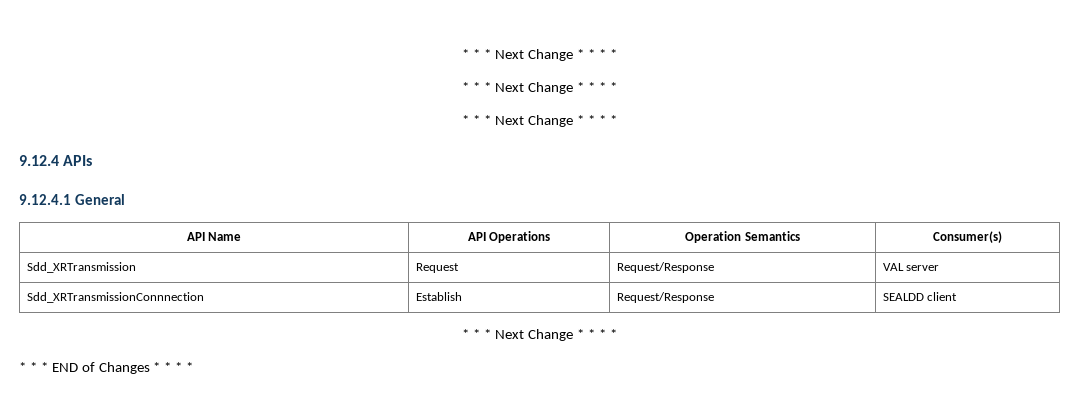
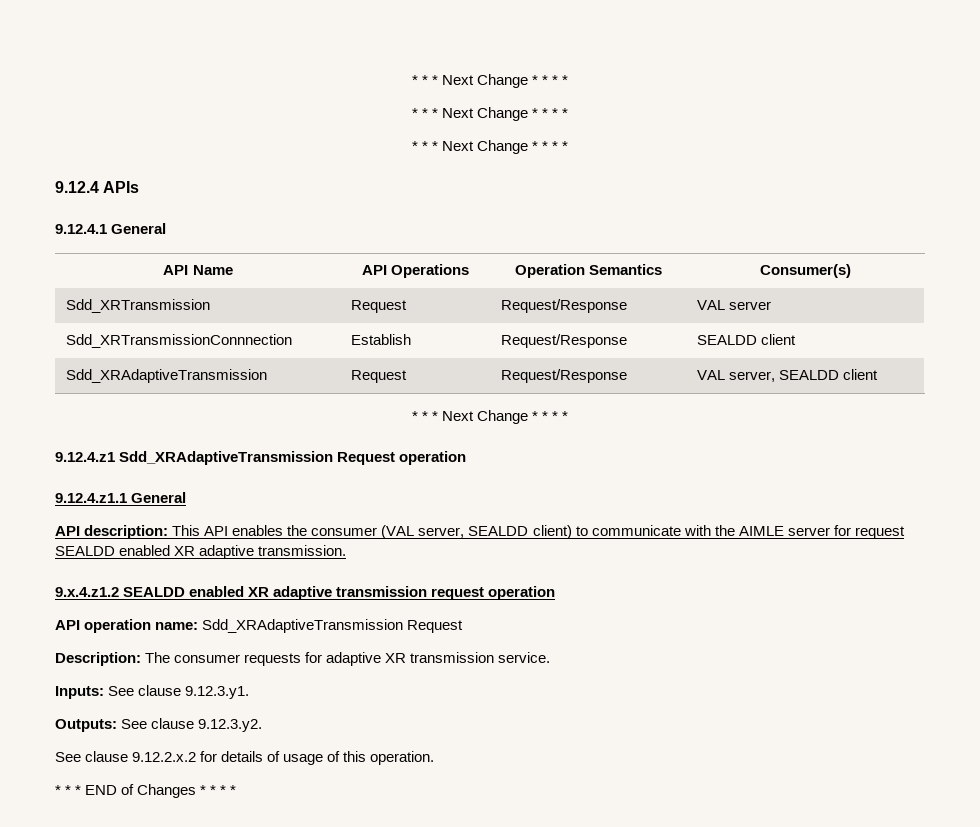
  Sdd_XRTransmissionConnnection | Establish | Request/Response | SEALDD client
+ Sdd_XRAdaptiveTransmission | Request | Request/Response | VAL server, SEALDD client
  * * * Next Change * * * *
+ 9.12.4.z1 Sdd_XRAdaptiveTransmission Request operation
+ 9.12.4.z1.1 General
+ API description: This API enables the consumer (VAL server, SEALDD client) to communicate with the AIMLE server for request SEALDD enabled XR adaptive transmission.
+ 9.x.4.z1.2 SEALDD enabled XR adaptive transmission request operation
+ API operation name: Sdd_XRAdaptiveTransmission Request
+ Description: The consumer requests for adaptive XR transmission service.
+ Inputs: See clause 9.12.3.y1.
+ Outputs: See clause 9.12.3.y2.
+ See clause 9.12.2.x.2 for details of usage of this operation.

